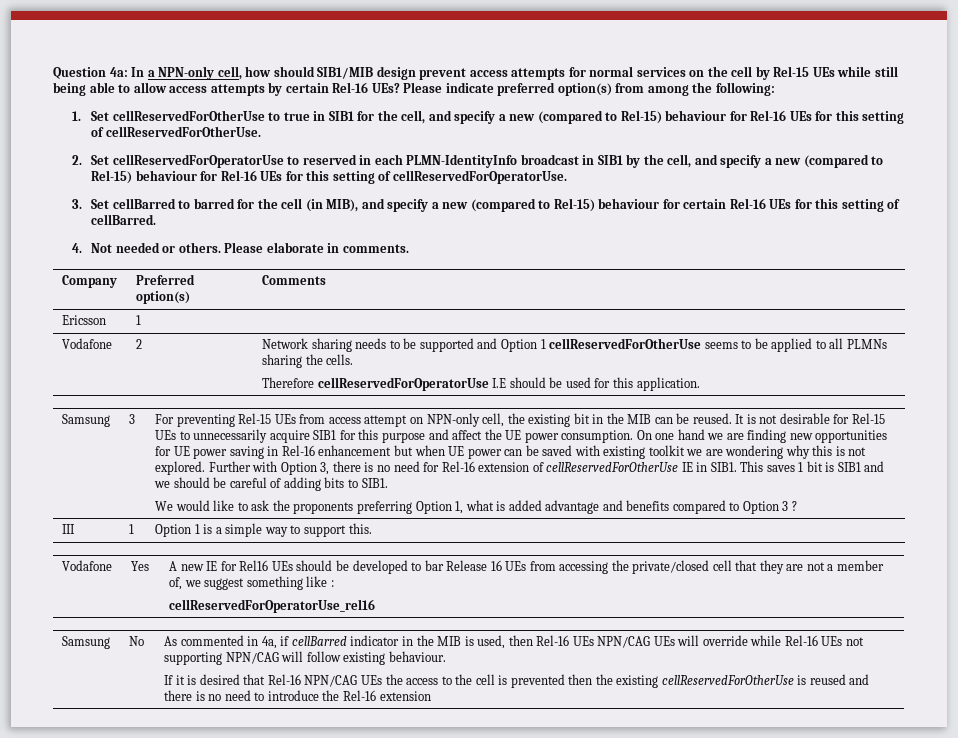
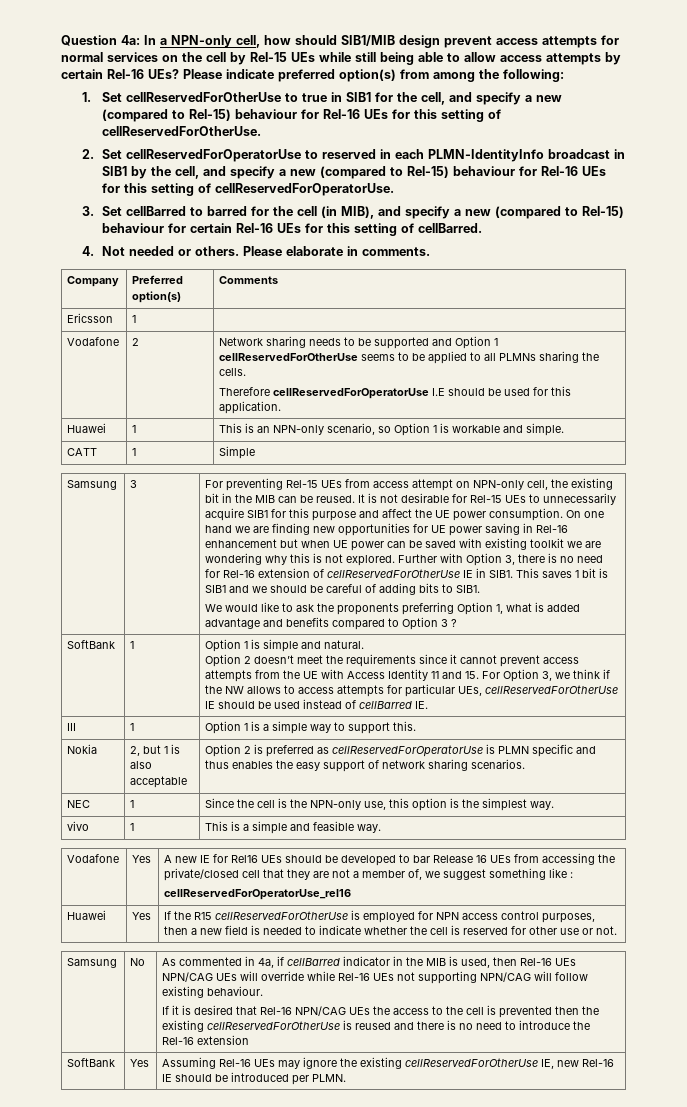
+ Huawei | 1 | This is an NPN-only scenario, so Option 1 is workable and simple.
+ CATT | 1 | Simple
+ SoftBank | 1 | Option 1 is simple and natural.
+ Option 2 doesn’t meet the requirements since it cannot prevent access attempts from the UE with Access Identity 11 and 15. For Option 3, we think if the NW allows to access attempts for particular UEs, cellReservedForOtherUse IE should be used instead of cellBarred IE.
+ Nokia | 2, but 1 is also acceptable | Option 2 is preferred as cellReservedForOperatorUse is PLMN specific and thus enables the easy support of network sharing scenarios.
+ NEC | 1 | Since the cell is the NPN-only use, this option is the simplest way.
+ vivo | 1 | This is a simple and feasible way.
+ Huawei | Yes | If the R15 cellReservedForOtherUse is employed for NPN access control purposes, then a new field is needed to indicate whether the cell is reserved for other use or not.
+ SoftBank | Yes | Assuming Rel-16 UEs may ignore the existing cellReservedForOtherUse IE, new Rel-16 IE should be introduced per PLMN.

